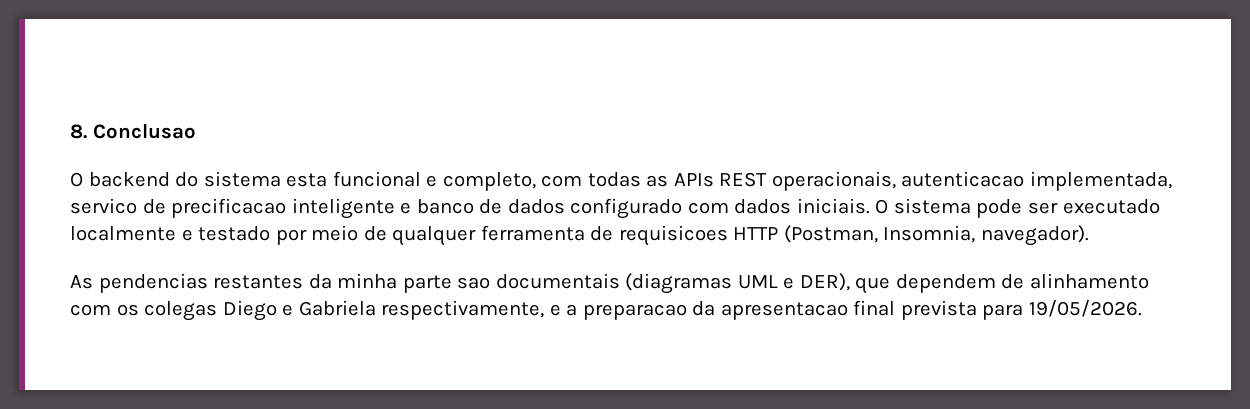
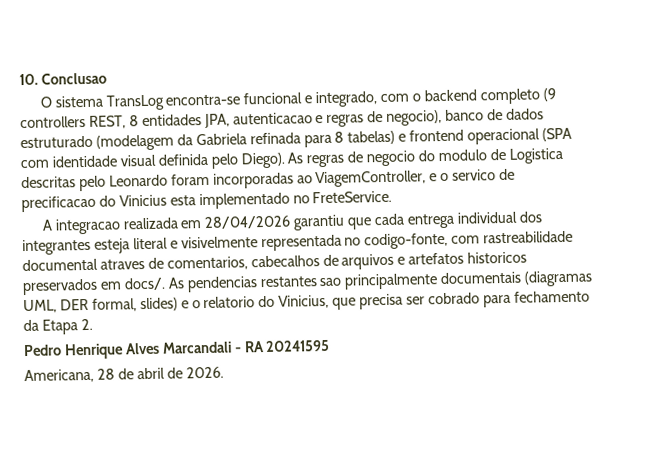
- 8. Conclusao
+ 10. Conclusao
- O backend do sistema esta funcional e completo, com todas as APIs REST operacionais, autenticacao implementada, servico de precificacao inteligente e banco de dados configurado com dados iniciais. O sistema pode ser executado localmente e testado por meio de qualquer ferramenta de requisicoes HTTP (Postman, Insomnia, navegador).
- As pendencias restantes da minha parte sao documentais (diagramas UML e DER), que dependem de alinhamento com os colegas Diego e Gabriela respectivamente, e a preparacao da apresentacao final prevista para 19/05/2026.
+ O sistema TransLog encontra-se funcional e integrado, com o backend completo (9 controllers REST, 8 entidades JPA, autenticacao e regras de negocio), banco de dados estruturado (modelagem da Gabriela refinada para 8 tabelas) e frontend operacional (SPA com identidade visual definida pelo Diego). As regras de negocio do modulo de Logistica descritas pelo Leonardo foram incorporadas ao ViagemController, e o servico de precificacao do Vinicius esta implementado no FreteService.
+ A integracao realizada em 28/04/2026 garantiu que cada entrega individual dos integrantes esteja literal e visivelmente representada no codigo-fonte, com rastreabilidade documental atraves de comentarios, cabecalhos de arquivos e artefatos historicos preservados em docs/. As pendencias restantes sao principalmente documentais (diagramas UML, DER formal, slides) e o relatorio do Vinicius, que precisa ser cobrado para fechamento da Etapa 2.
+ Pedro Henrique Alves Marcandali - RA 20241595
+ Americana, 28 de abril de 2026.

